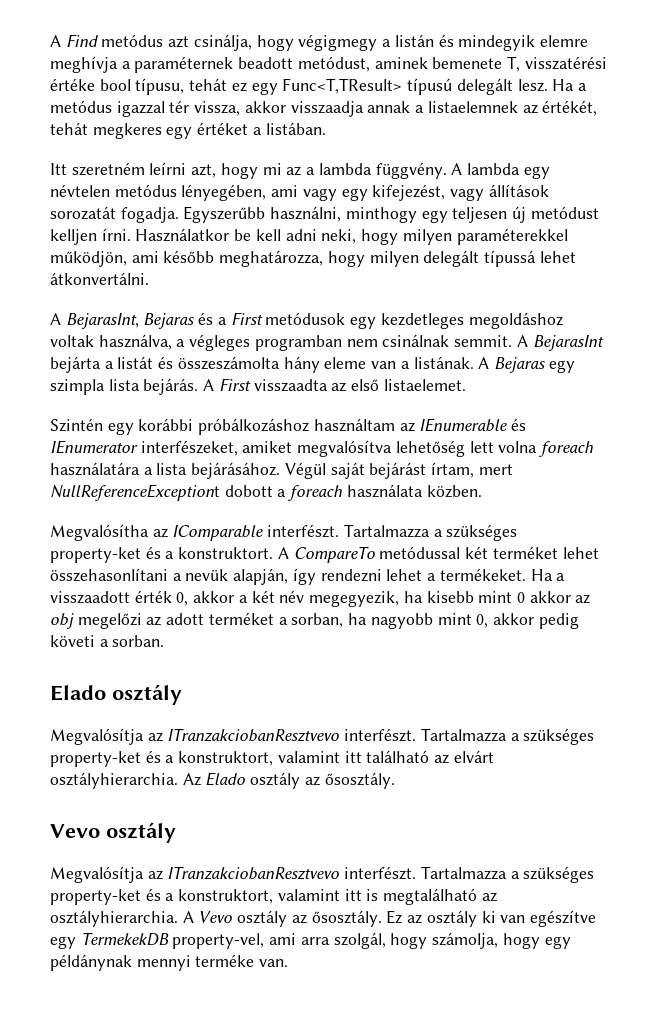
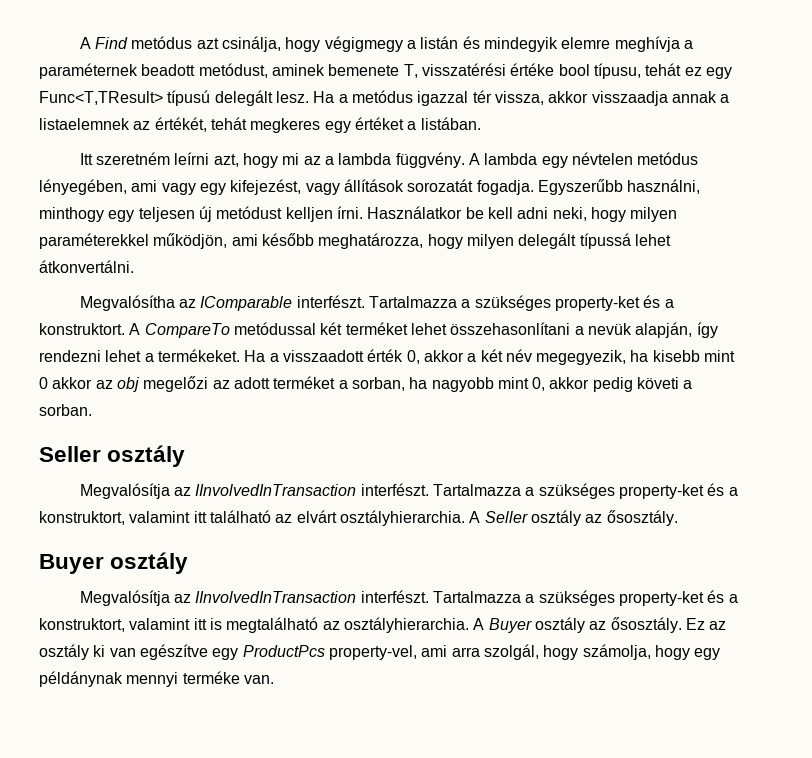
- A BejarasInt, Bejaras és a First metódusok egy kezdetleges megoldáshoz voltak használva, a végleges programban nem csinálnak semmit. A BejarasInt bejárta a listát és összeszámolta hány eleme van a listának. A Bejaras egy szimpla lista bejárás. A First visszaadta az első listaelemet.
- Szintén egy korábbi próbálkozáshoz használtam az IEnumerable és IEnumerator interfészeket, amiket megvalósítva lehetőség lett volna foreach használatára a lista bejárásához. Végül saját bejárást írtam, mert NullReferenceExceptiont dobott a foreach használata közben.
  Ha a visszaadott érték 0, akkor a két név megegyezik, ha kisebb mint 0 akkor az obj megelőzi az adott terméket a sorban, ha nagyobb mint 0, akkor pedig követi a sorban.
- Elado osztály
- Megvalósítja az ITranzakciobanResztvevo interfészt.
+ Seller osztály
+ Megvalósítja az IInvolvedInTransaction interfészt.
- Az Elado osztály az ősosztály.
- Vevo osztály
- Megvalósítja az ITranzakciobanResztvevo interfészt.
+ A Seller osztály az ősosztály.
+ Buyer osztály
+ Megvalósítja az IInvolvedInTransaction interfészt.
- A Vevo osztály az ősosztály.
+ A Buyer osztály az ősosztály.
- Ez az osztály ki van egészítve egy TermekekDB property-vel, ami arra szolgál, hogy számolja, hogy egy példánynak mennyi terméke van.
+ Ez az osztály ki van egészítve egy ProductPcs property-vel, ami arra szolgál, hogy számolja, hogy egy példánynak mennyi terméke van.

